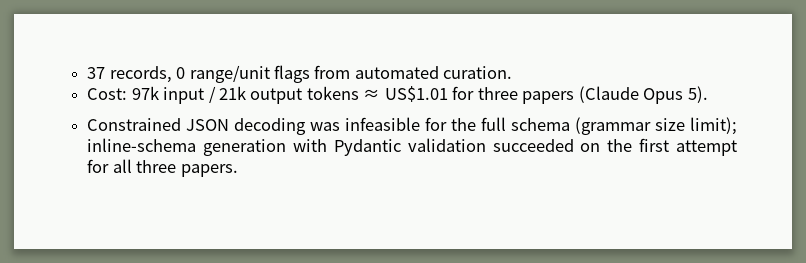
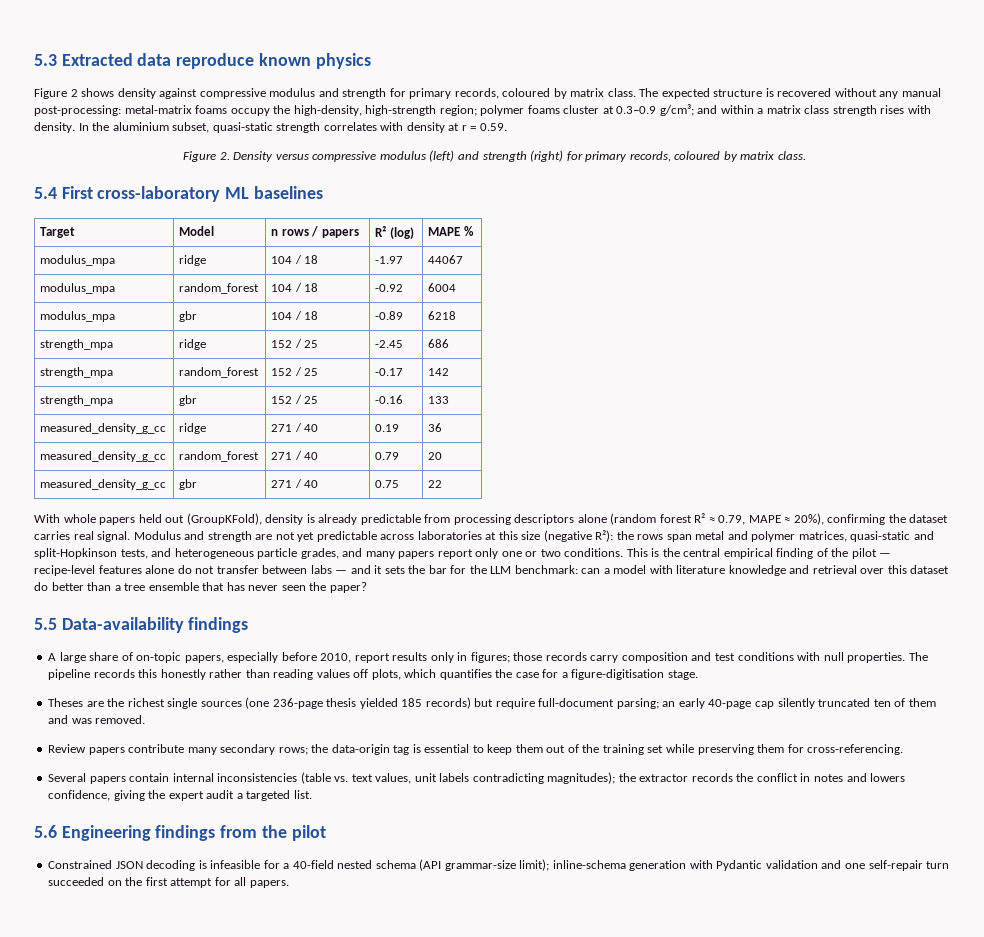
- 37 records, 0 range/unit flags from automated curation.
- Cost: 97k input / 21k output tokens ≈ US$1.01 for three papers (Claude Opus 5).
+ 5.3 Extracted data reproduce known physics
+ Figure 2 shows density against compressive modulus and strength for primary records, coloured by matrix class. The expected structure is recovered without any manual post-processing: metal-matrix foams occupy the high-density, high-strength region; polymer foams cluster at 0.3–0.9 g/cm³; and within a matrix class strength rises with density. In the aluminium subset, quasi-static strength correlates with density at r = 0.59.
+ Figure 2. Density versus compressive modulus (left) and strength (right) for primary records, coloured by matrix class.
+ 5.4 First cross-laboratory ML baselines
+ Target | Model | n rows / papers | R² (log) | MAPE %
+ modulus_mpa | ridge | 104 / 18 | -1.97 | 44067
+ modulus_mpa | random_forest | 104 / 18 | -0.92 | 6004
+ modulus_mpa | gbr | 104 / 18 | -0.89 | 6218
+ strength_mpa | ridge | 152 / 25 | -2.45 | 686
+ strength_mpa | random_forest | 152 / 25 | -0.17 | 142
+ strength_mpa | gbr | 152 / 25 | -0.16 | 133
+ measured_density_g_cc | ridge | 271 / 40 | 0.19 | 36
+ measured_density_g_cc | random_forest | 271 / 40 | 0.79 | 20
+ measured_density_g_cc | gbr | 271 / 40 | 0.75 | 22
+ With whole papers held out (GroupKFold), density is already predictable from processing descriptors alone (random forest R² ≈ 0.79, MAPE ≈ 20%), confirming the dataset carries real signal. Modulus and strength are not yet predictable across laboratories at this size (negative R²): the rows span metal and polymer matrices, quasi-static and split-Hopkinson tests, and heterogeneous particle grades, and many papers report only one or two conditions. This is the central empirical finding of the pilot — recipe-level features alone do not transfer between labs — and it sets the bar for the LLM benchmark: can a model with literature knowledge and retrieval over this dataset do better than a tree ensemble that has never seen the paper?
+ 5.5 Data-availability findings
+ A large share of on-topic papers, especially before 2010, report results only in figures; those records carry composition and test conditions with null properties. The pipeline records this honestly rather than reading values off plots, which quantifies the case for a figure-digitisation stage.
+ Theses are the richest single sources (one 236-page thesis yielded 185 records) but require full-document parsing; an early 40-page cap silently truncated ten of them and was removed.
+ Review papers contribute many secondary rows; the data-origin tag is essential to keep them out of the training set while preserving them for cross-referencing.
+ Several papers contain internal inconsistencies (table vs. text values, unit labels contradicting magnitudes); the extractor records the conflict in notes and lowers confidence, giving the expert audit a targeted list.
+ 5.6 Engineering findings from the pilot
- Constrained JSON decoding was infeasible for the full schema (grammar size limit); inline-schema generation with Pydantic validation succeeded on the first attempt for all three papers.
+ Constrained JSON decoding is infeasible for a 40-field nested schema (API grammar-size limit); inline-schema generation with Pydantic validation and one self-repair turn succeeded on the first attempt for all papers.

